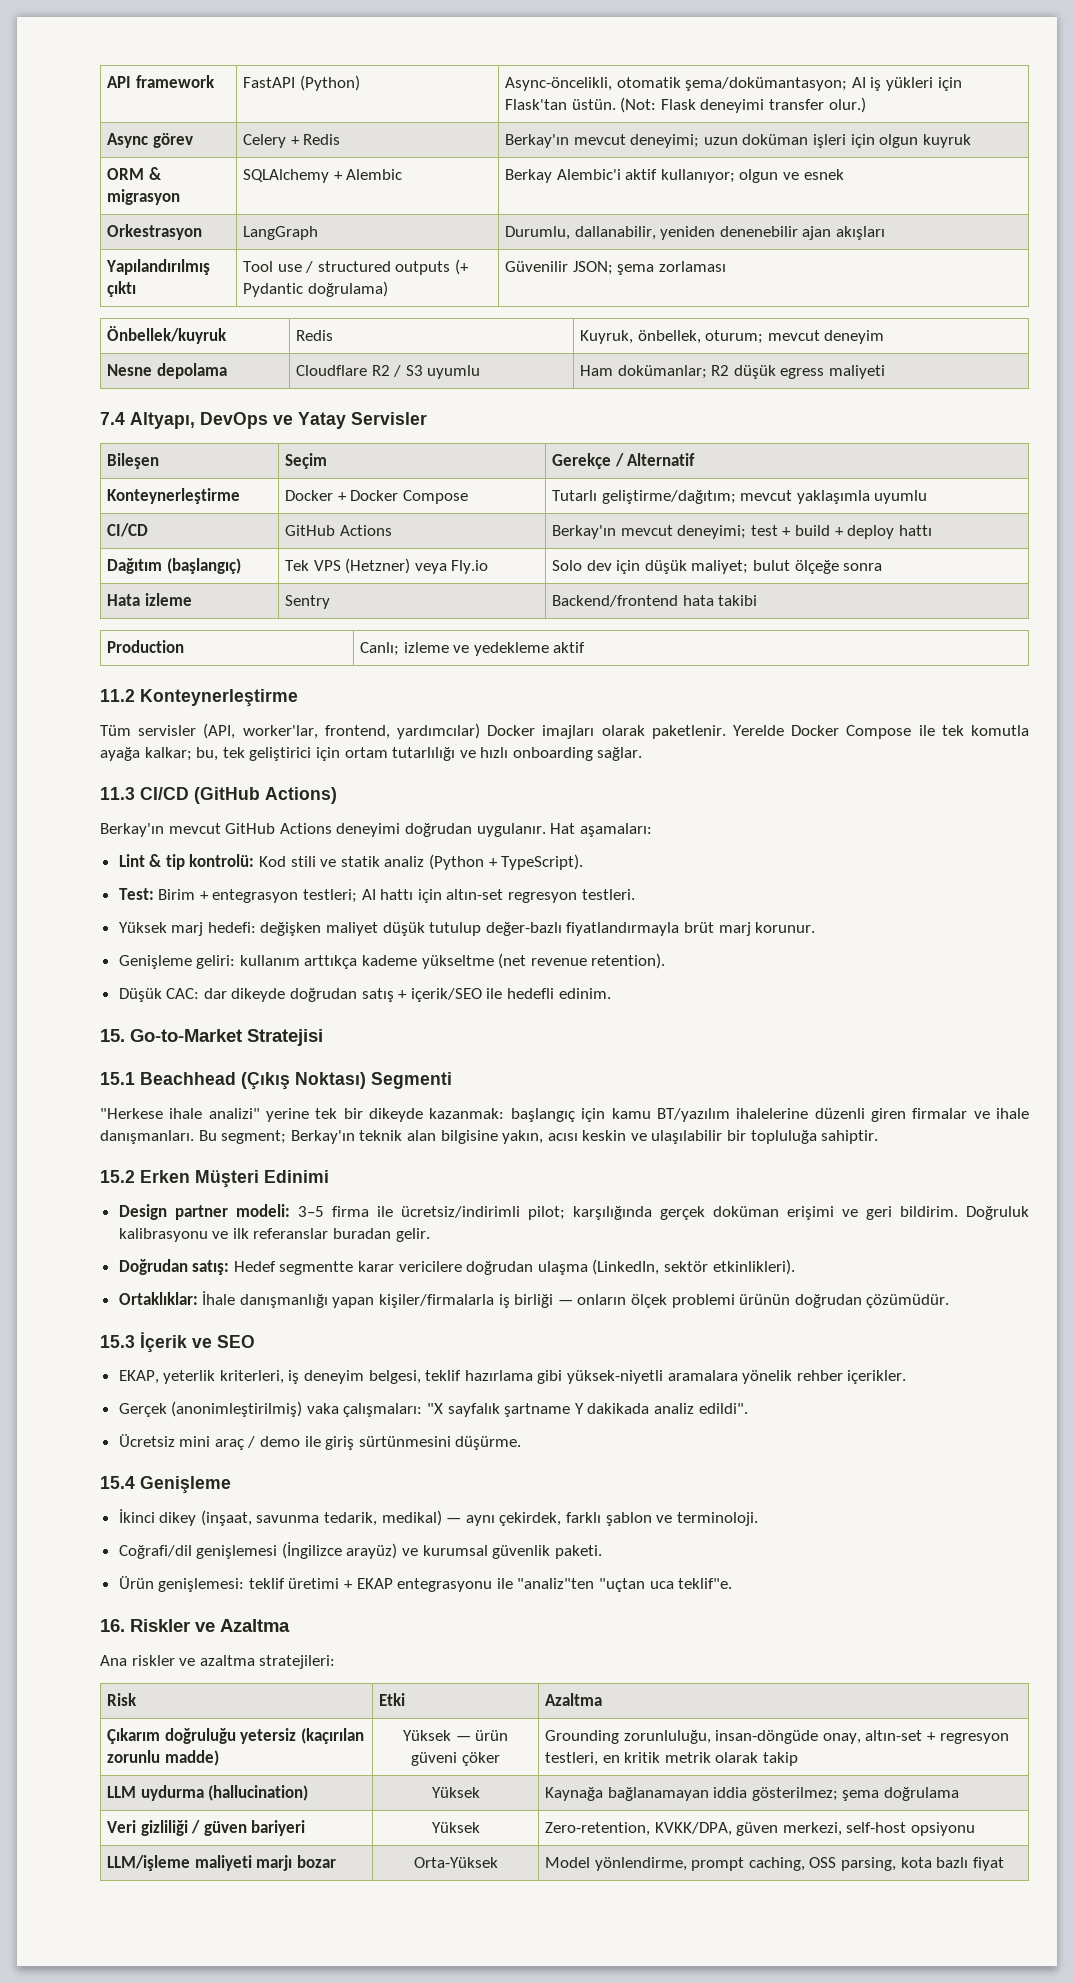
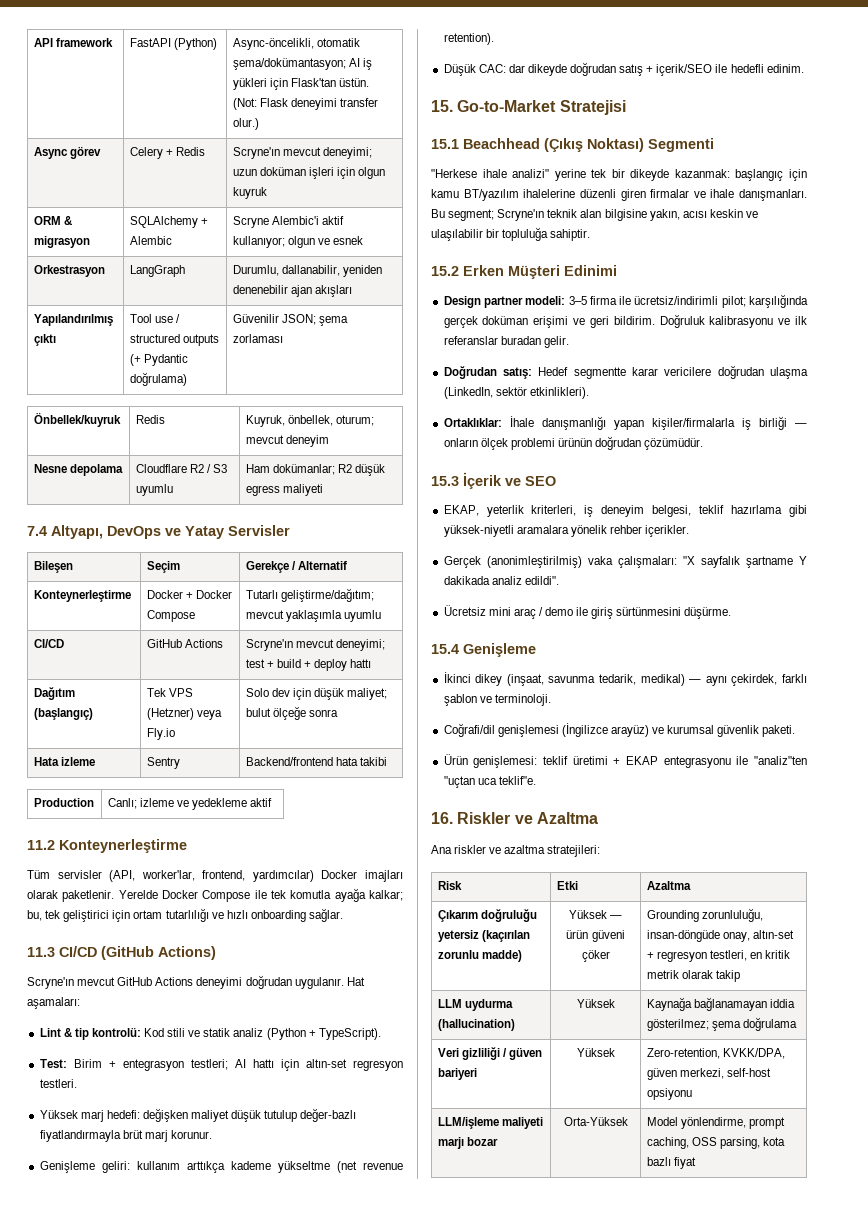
- Async görev | Celery + Redis | Berkay'ın mevcut deneyimi; uzun doküman işleri için olgun kuyruk
+ Async görev | Celery + Redis | Scryne'ın mevcut deneyimi; uzun doküman işleri için olgun kuyruk
- ORM & migrasyon | SQLAlchemy + Alembic | Berkay Alembic'i aktif kullanıyor; olgun ve esnek
+ ORM & migrasyon | SQLAlchemy + Alembic | Scryne Alembic'i aktif kullanıyor; olgun ve esnek
- CI/CD | GitHub Actions | Berkay'ın mevcut deneyimi; test + build + deploy hattı
+ CI/CD | GitHub Actions | Scryne'ın mevcut deneyimi; test + build + deploy hattı
- Berkay'ın mevcut GitHub Actions deneyimi doğrudan uygulanır.
+ Scryne'ın mevcut GitHub Actions deneyimi doğrudan uygulanır.
- Bu segment; Berkay'ın teknik alan bilgisine yakın, acısı keskin ve ulaşılabilir bir topluluğa sahiptir.
+ Bu segment; Scryne'ın teknik alan bilgisine yakın, acısı keskin ve ulaşılabilir bir topluluğa sahiptir.

